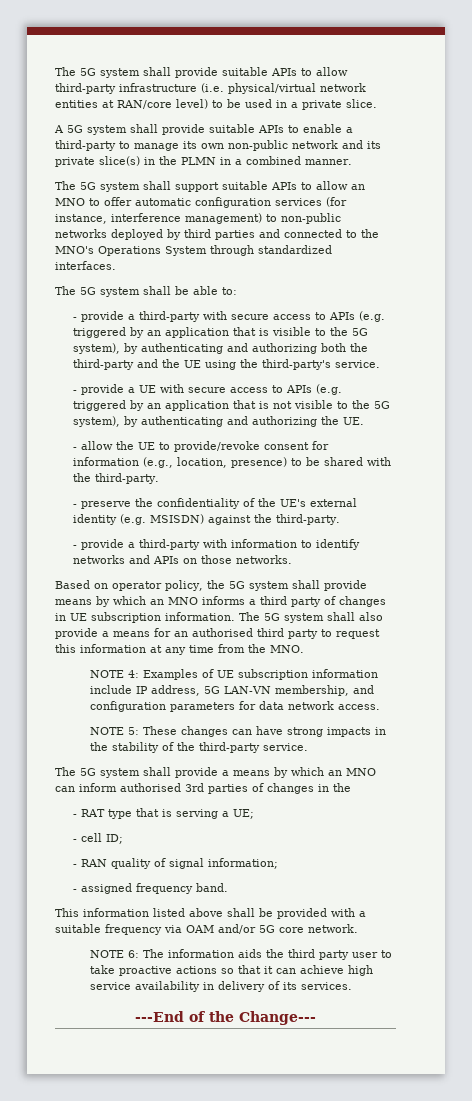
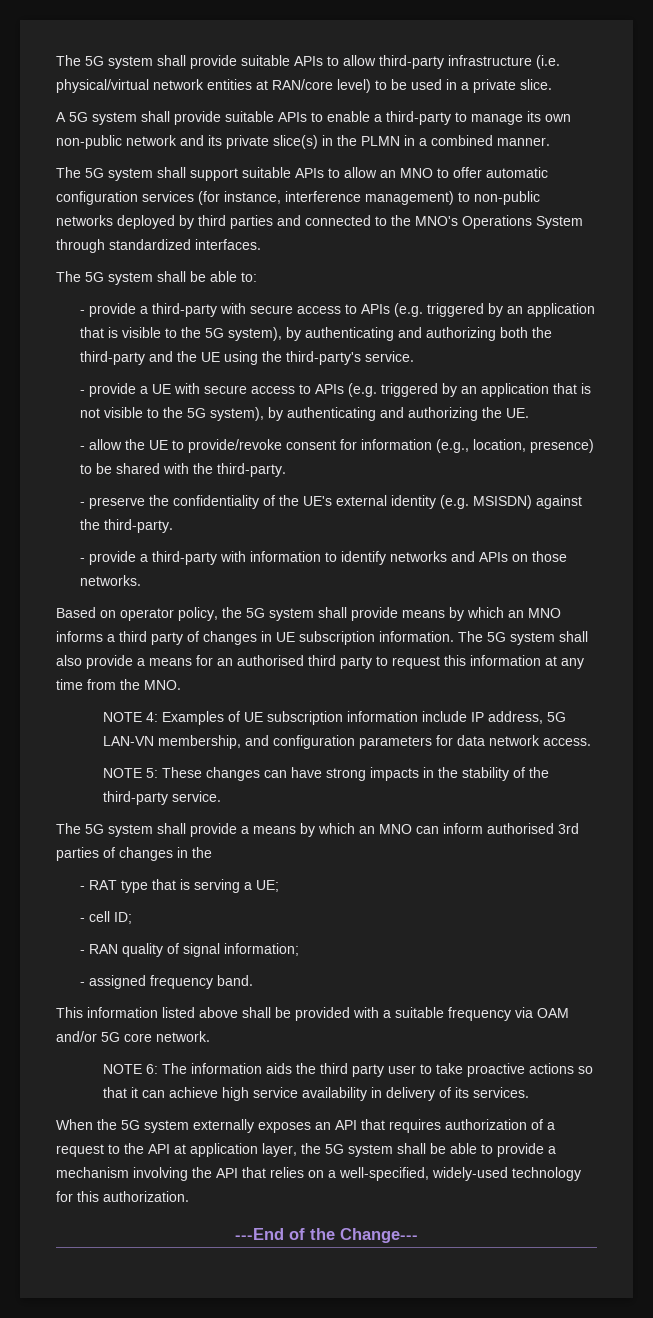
+ When the 5G system externally exposes an API that requires authorization of a request to the API at application layer, the 5G system shall be able to provide a mechanism involving the API that relies on a well-specified, widely-used technology for this authorization.

